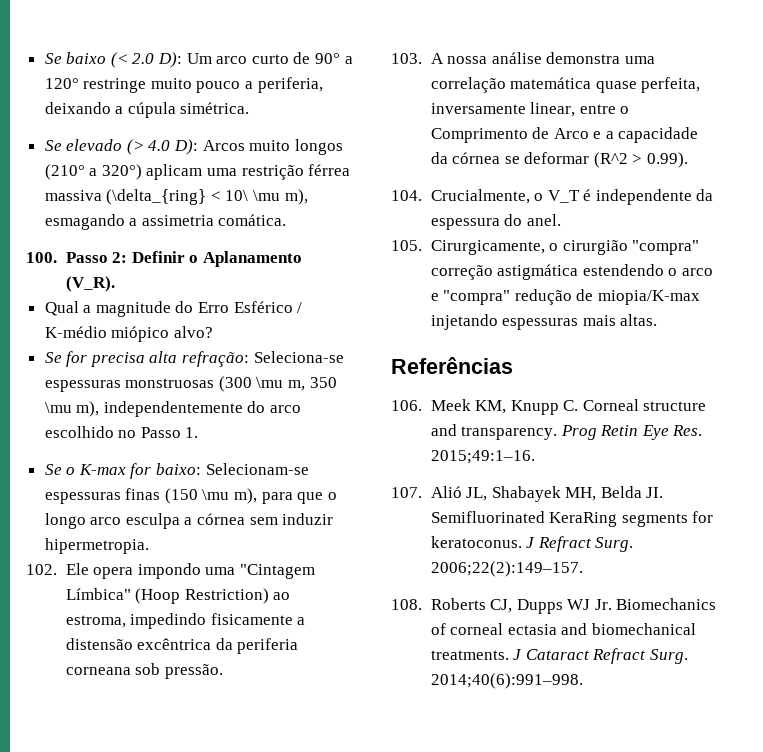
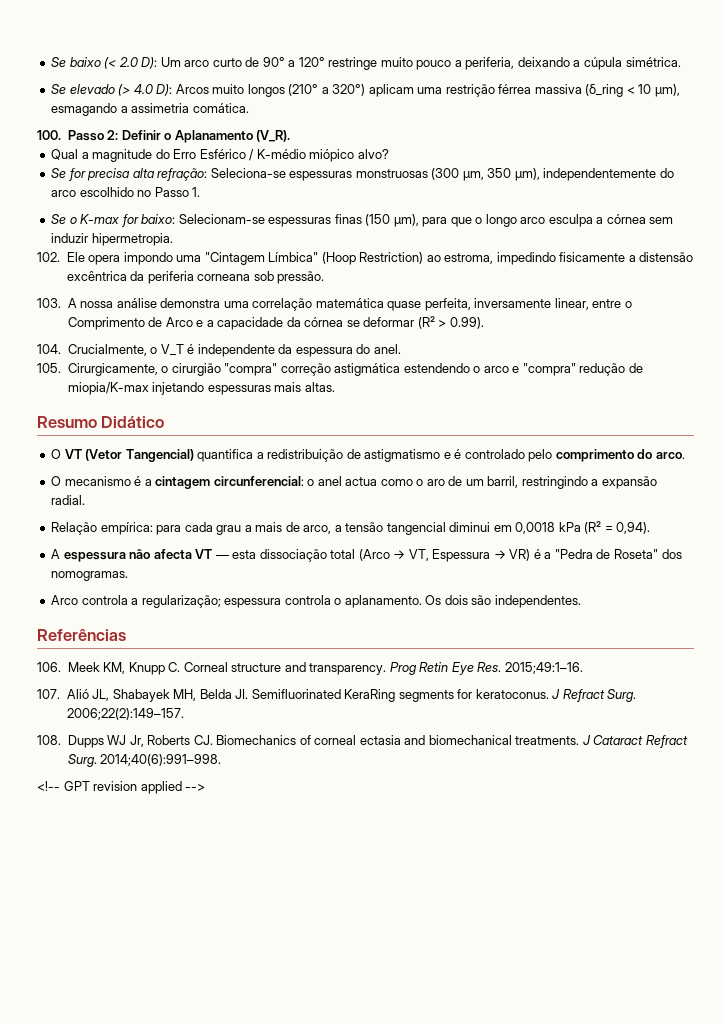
- Se elevado (> 4.0 D): Arcos muito longos (210° a 320°) aplicam uma restrição férrea massiva (\delta_{ring} < 10\ \mu m), esmagando a assimetria comática.
+ Se elevado (> 4.0 D): Arcos muito longos (210° a 320°) aplicam uma restrição férrea massiva (δ_ring < 10 μm), esmagando a assimetria comática.
- Se for precisa alta refração: Seleciona-se espessuras monstruosas (300 \mu m, 350 \mu m), independentemente do arco escolhido no Passo 1.
+ Se for precisa alta refração: Seleciona-se espessuras monstruosas (300 μm, 350 μm), independentemente do arco escolhido no Passo 1.
- Se o K-max for baixo: Selecionam-se espessuras finas (150 \mu m), para que o longo arco esculpa a córnea sem induzir hipermetropia.
+ Se o K-max for baixo: Selecionam-se espessuras finas (150 μm), para que o longo arco esculpa a córnea sem induzir hipermetropia.
- 103. A nossa análise demonstra uma correlação matemática quase perfeita, inversamente linear, entre o Comprimento de Arco e a capacidade da córnea se deformar (R^2 > 0.99).
+ 103. A nossa análise demonstra uma correlação matemática quase perfeita, inversamente linear, entre o Comprimento de Arco e a capacidade da córnea se deformar (R² > 0.99).
+ Resumo Didático
+ O VT (Vetor Tangencial) quantifica a redistribuição de astigmatismo e é controlado pelo comprimento do arco.
+ O mecanismo é a cintagem circunferencial: o anel actua como o aro de um barril, restringindo a expansão radial.
+ Relação empírica: para cada grau a mais de arco, a tensão tangencial diminui em 0,0018 kPa (R² = 0,94).
+ A espessura não afecta VT — esta dissociação total (Arco → VT, Espessura → VR) é a "Pedra de Roseta" dos nomogramas.
+ Arco controla a regularização; espessura controla o aplanamento. Os dois são independentes.
- 108. Roberts CJ, Dupps WJ Jr. Biomechanics of corneal ectasia and biomechanical treatments.
+ 108. Dupps WJ Jr, Roberts CJ. Biomechanics of corneal ectasia and biomechanical treatments.
+ <!-- GPT revision applied -->

